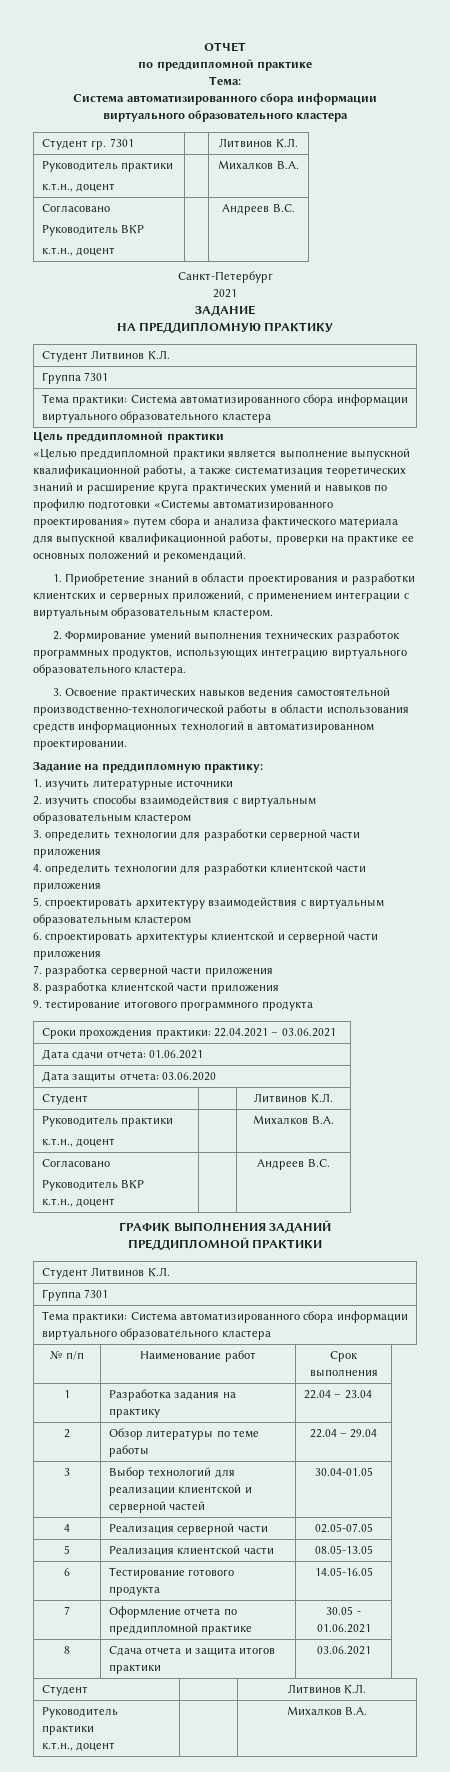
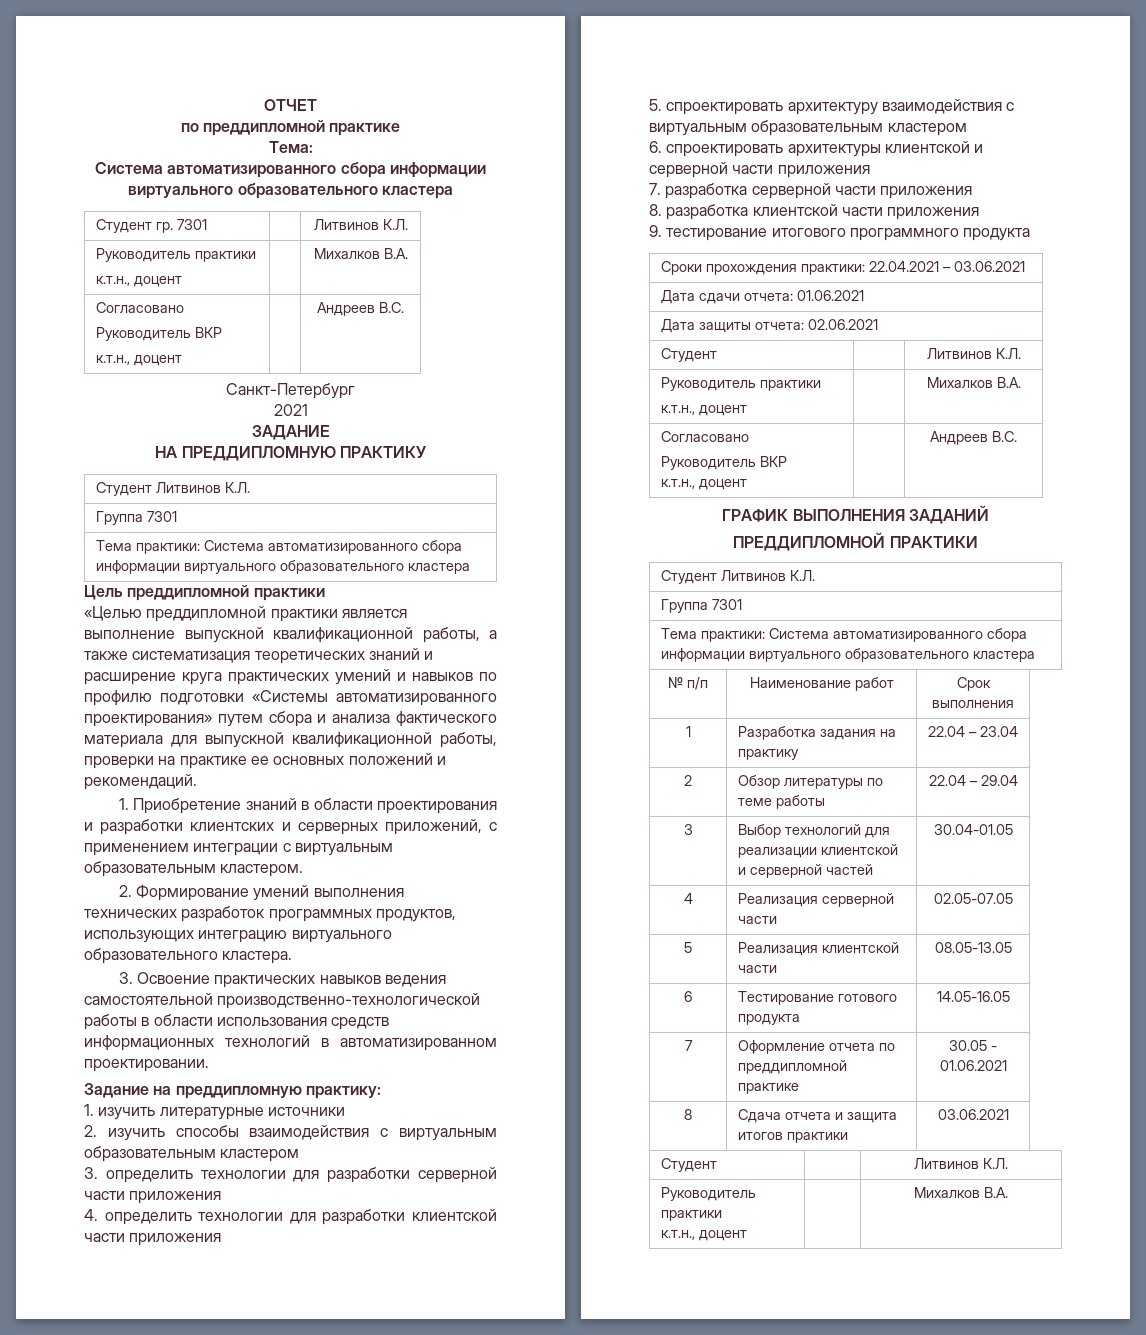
- Дата защиты отчета: 03.06.2020
+ Дата защиты отчета: 02.06.2021

